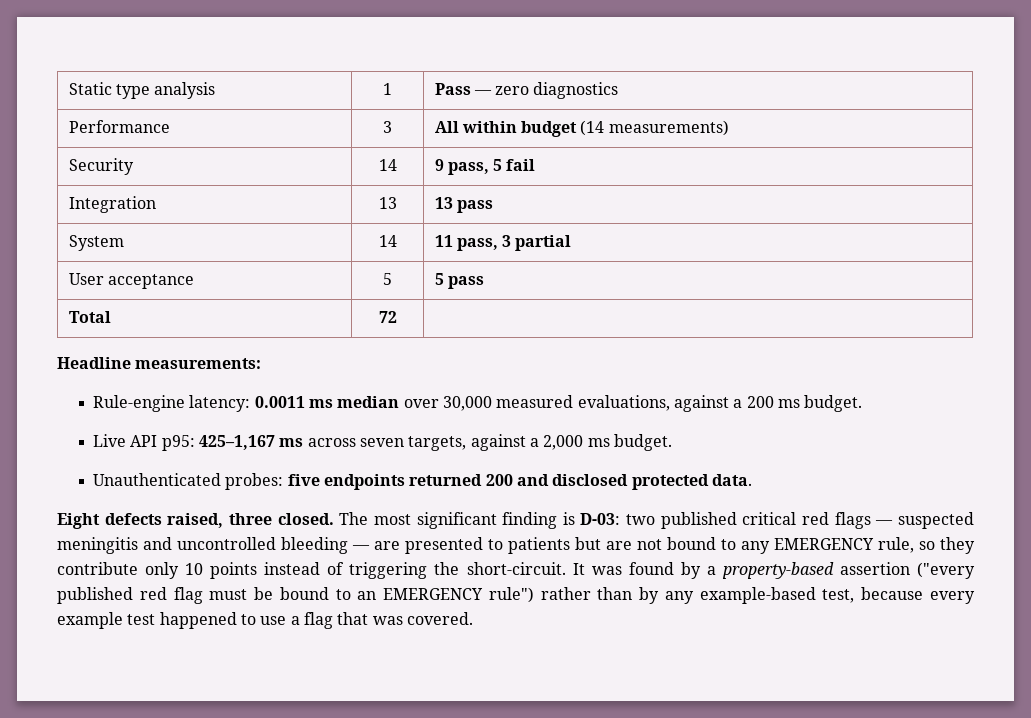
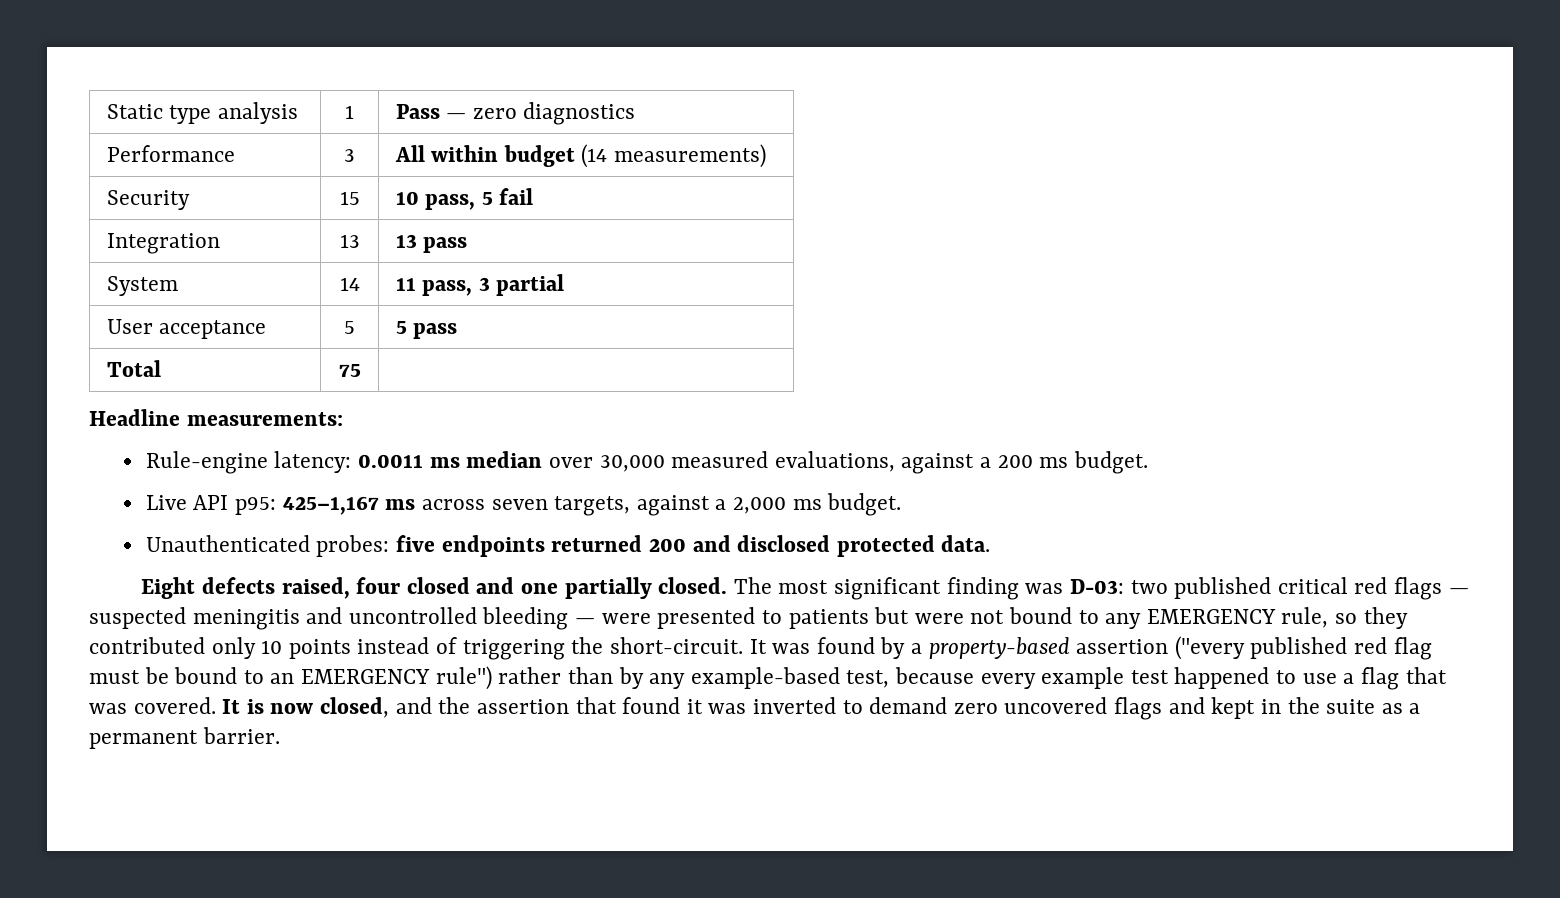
- Security | 14 | 9 pass, 5 fail
+ Security | 15 | 10 pass, 5 fail
- Total | 72 |
+ Total | 75 |
- Eight defects raised, three closed.
+ Eight defects raised, four closed and one partially closed.
- The most significant finding is D-03: two published critical red flags — suspected meningitis and uncontrolled bleeding — are presented to patients but are not bound to any EMERGENCY rule, so they contribute only 10 points instead of triggering the short-circuit.
+ The most significant finding was D-03: two published critical red flags — suspected meningitis and uncontrolled bleeding — were presented to patients but were not bound to any EMERGENCY rule, so they contributed only 10 points instead of triggering the short-circuit.
+ It is now closed, and the assertion that found it was inverted to demand zero uncovered flags and kept in the suite as a permanent barrier.

